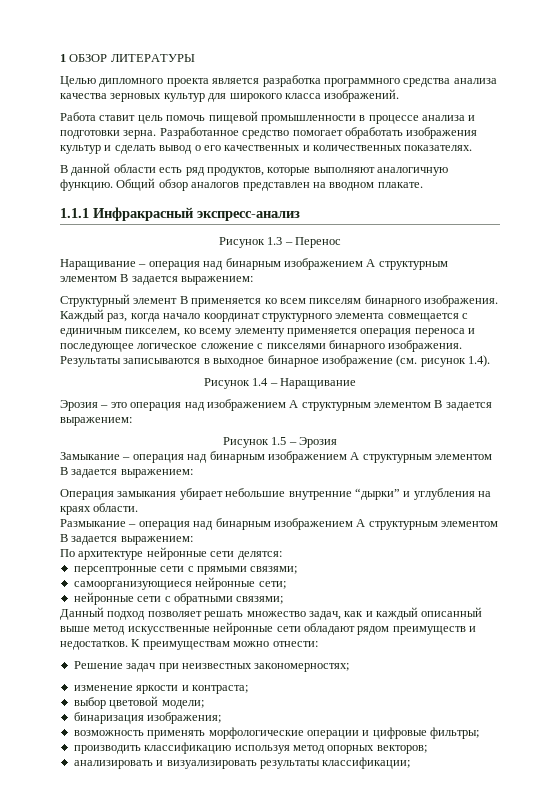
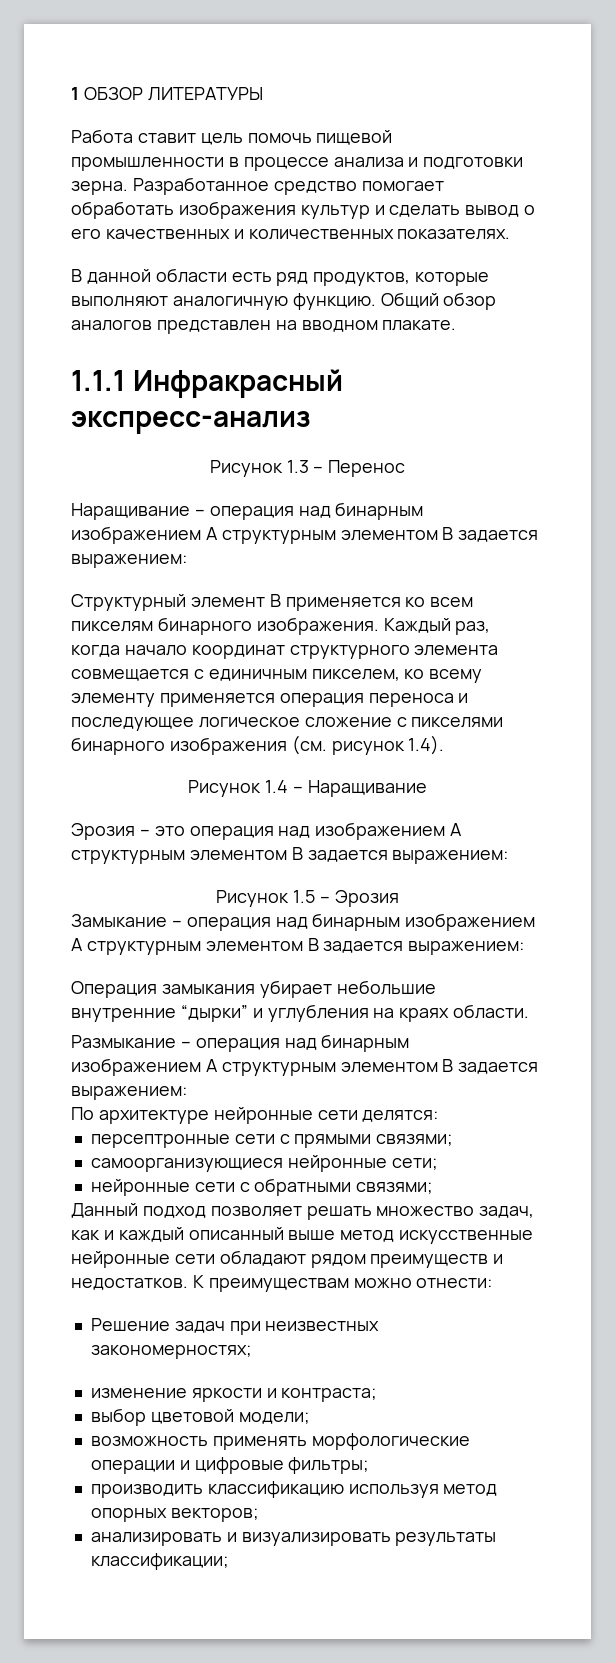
- Целью дипломного проекта является разработка программного средства анализа качества зерновых культур для широкого класса изображений.
- Каждый раз, когда начало координат структурного элемента совмещается с единичным пикселем, ко всему элементу применяется операция переноса и последующее логическое сложение с пикселями бинарного изображения. Результаты записываются в выходное бинарное изображение (см. рисунок 1.4).
+ Каждый раз, когда начало координат структурного элемента совмещается с единичным пикселем, ко всему элементу применяется операция переноса и последующее логическое сложение с пикселями бинарного изображения (см. рисунок 1.4).
- бинаризация изображения;

